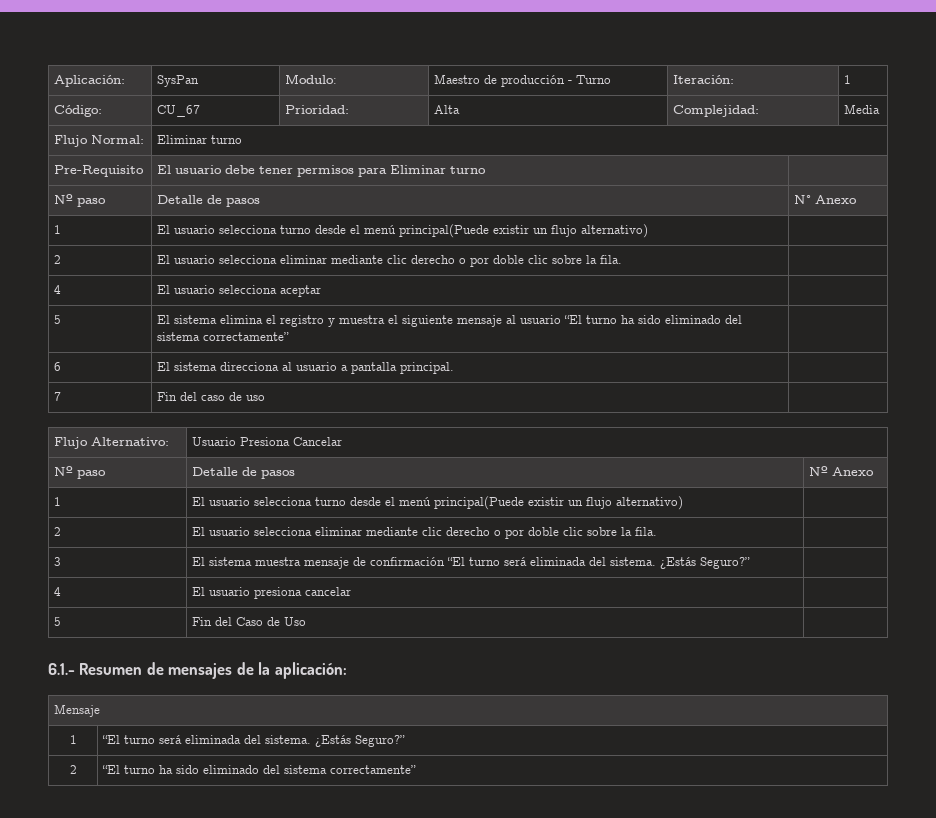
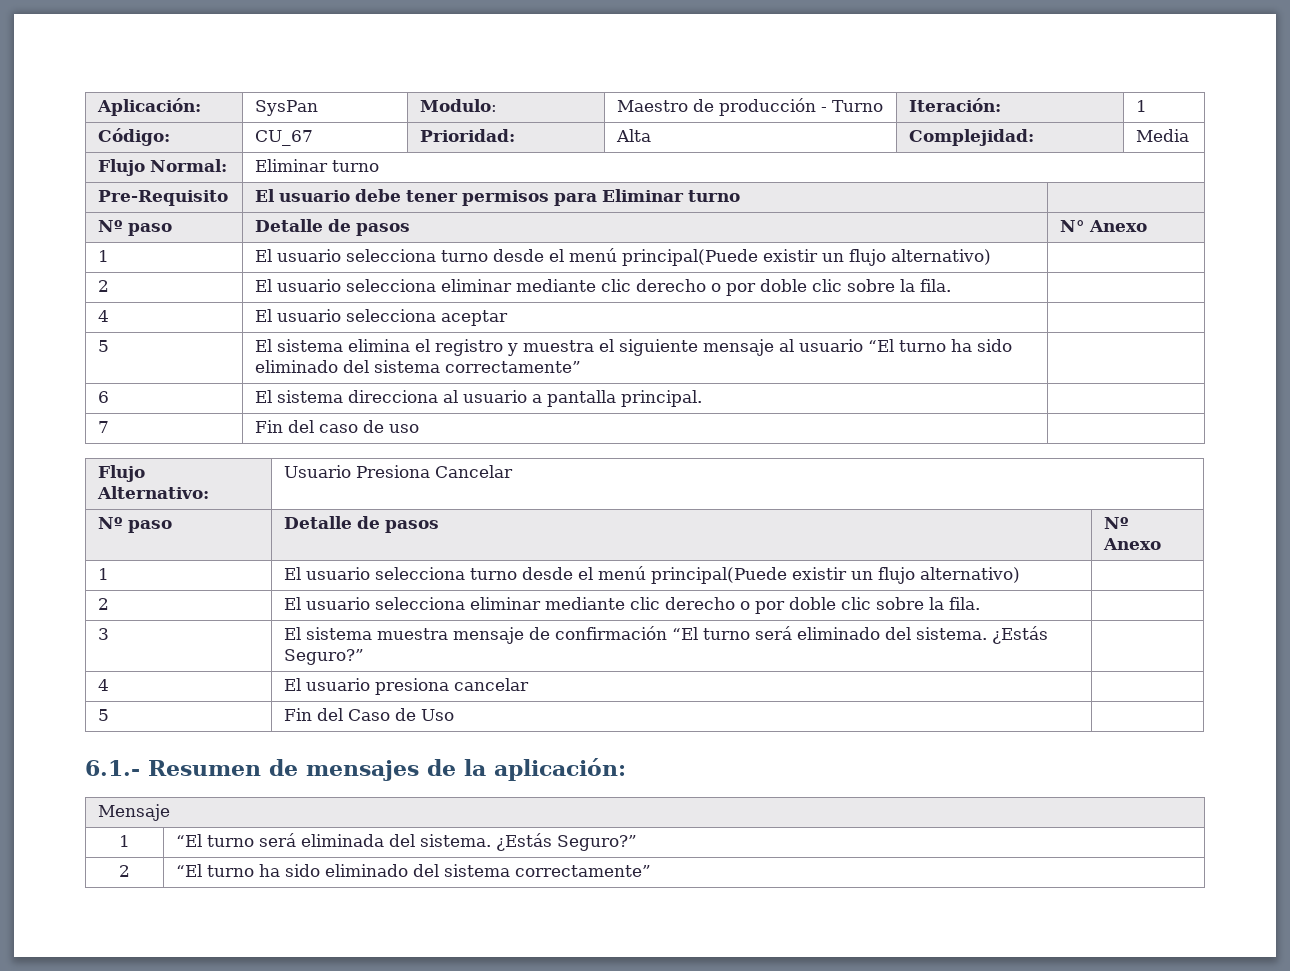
- 3 | El sistema muestra mensaje de confirmación “El turno será eliminada del sistema. ¿Estás Seguro?” |
+ 3 | El sistema muestra mensaje de confirmación “El turno será eliminado del sistema. ¿Estás Seguro?” |

